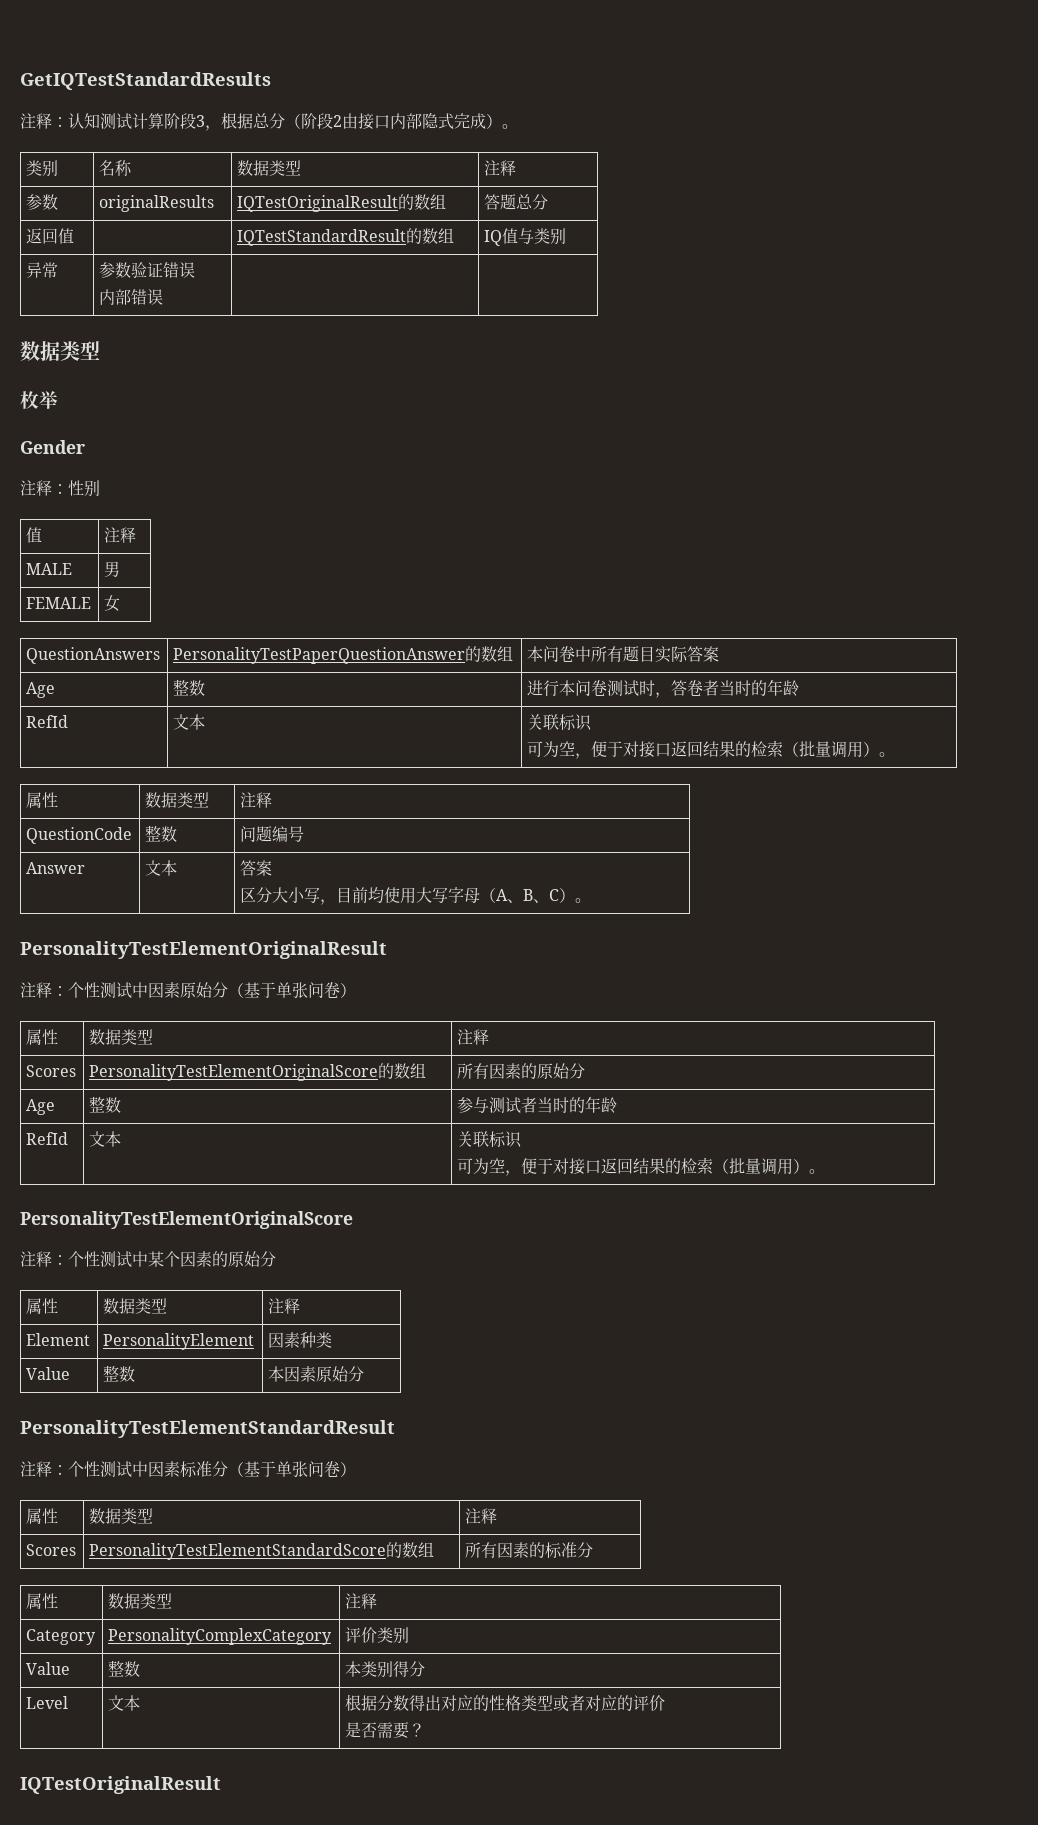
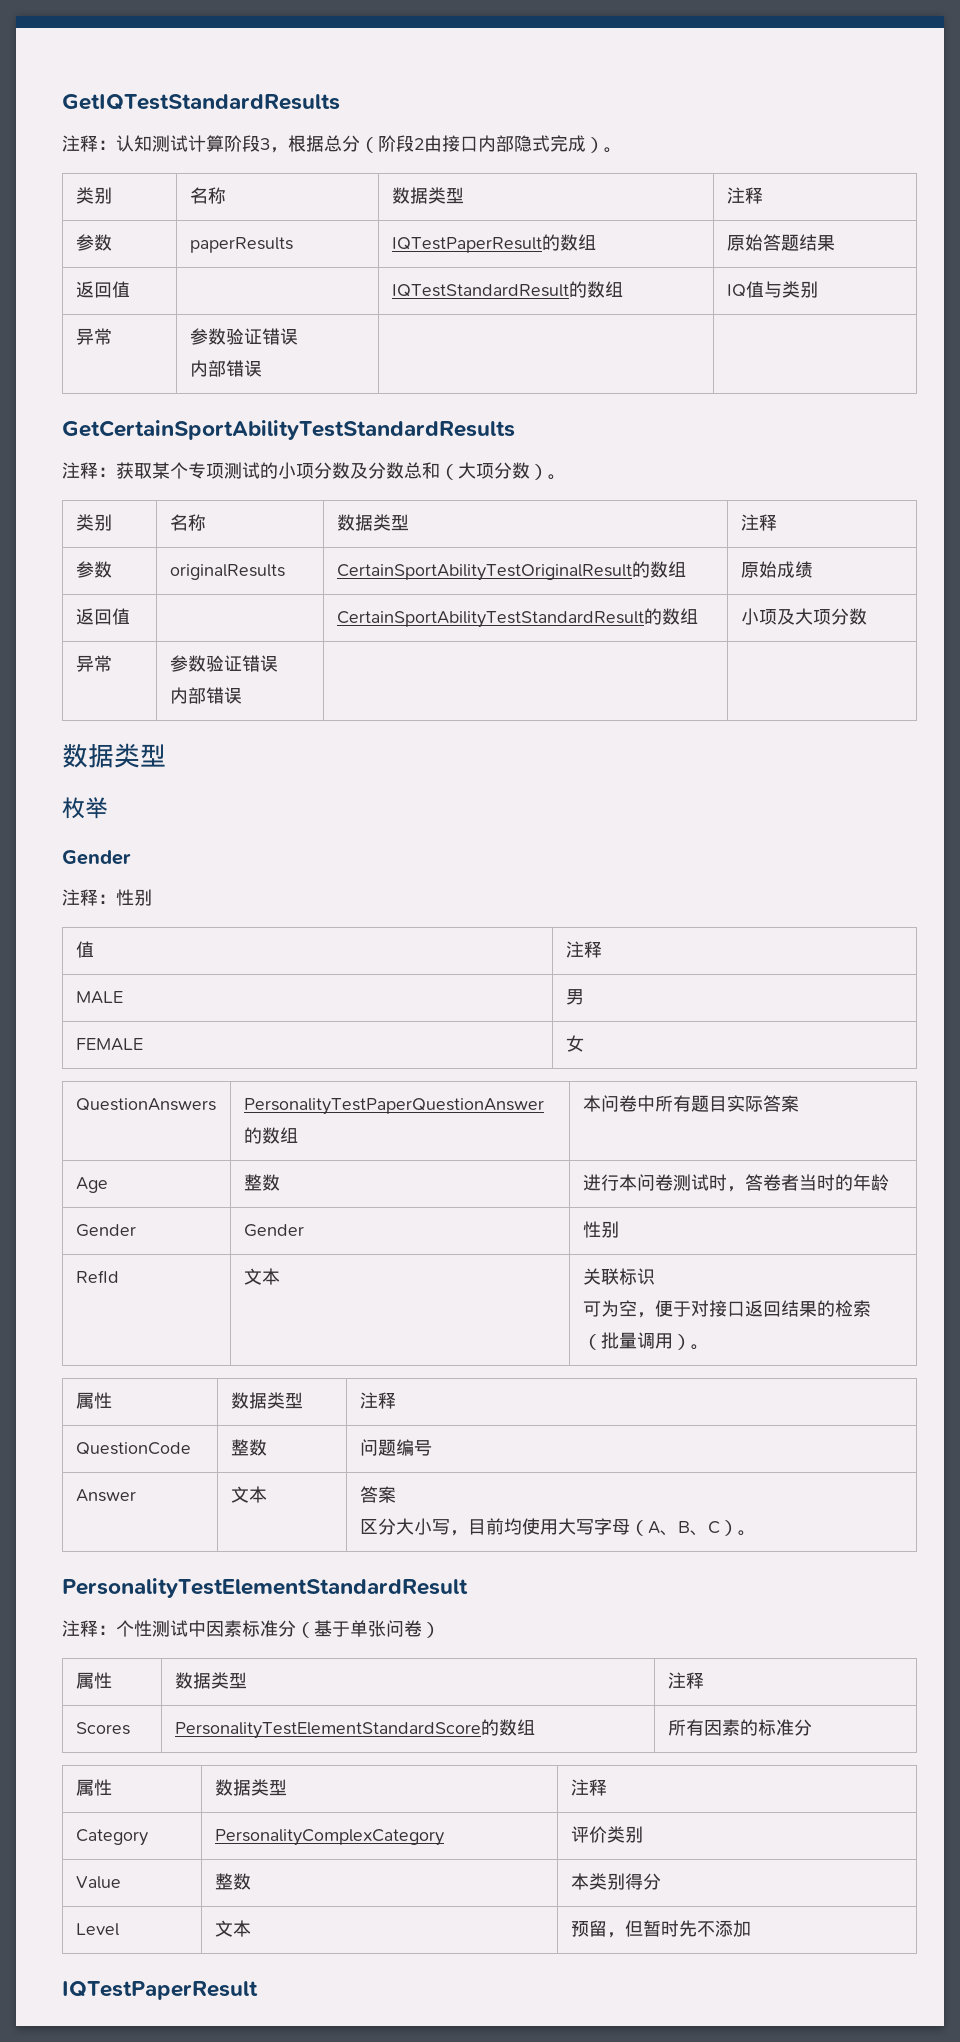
- 参数 | originalResults | IQTestOriginalResult的数组 | 答题总分
+ 参数 | paperResults | IQTestPaperResult的数组 | 原始答题结果
+ GetCertainSportAbilityTestStandardResults
+ 注释：获取某个专项测试的小项分数及分数总和（大项分数）。
+ 类别 | 名称 | 数据类型 | 注释
+ 参数 | originalResults | CertainSportAbilityTestOriginalResult的数组 | 原始成绩
+ 返回值 | | CertainSportAbilityTestStandardResult的数组 | 小项及大项分数
+ 异常 | 参数验证错误
+ 内部错误 | |
+ Gender | Gender | 性别
- PersonalityTestElementOriginalResult
- 注释：个性测试中因素原始分（基于单张问卷）
- 属性 | 数据类型 | 注释
- Scores | PersonalityTestElementOriginalScore的数组 | 所有因素的原始分
- Age | 整数 | 参与测试者当时的年龄
- RefId | 文本 | 关联标识
- 可为空，便于对接口返回结果的检索（批量调用）。
- PersonalityTestElementOriginalScore
- 注释：个性测试中某个因素的原始分
- 属性 | 数据类型 | 注释
- Element | PersonalityElement | 因素种类
- Value | 整数 | 本因素原始分
- Level | 文本 | 根据分数得出对应的性格类型或者对应的评价
- 是否需要？
- IQTestOriginalResult
+ Level | 文本 | 预留，但暂时先不添加
+ IQTestPaperResult

